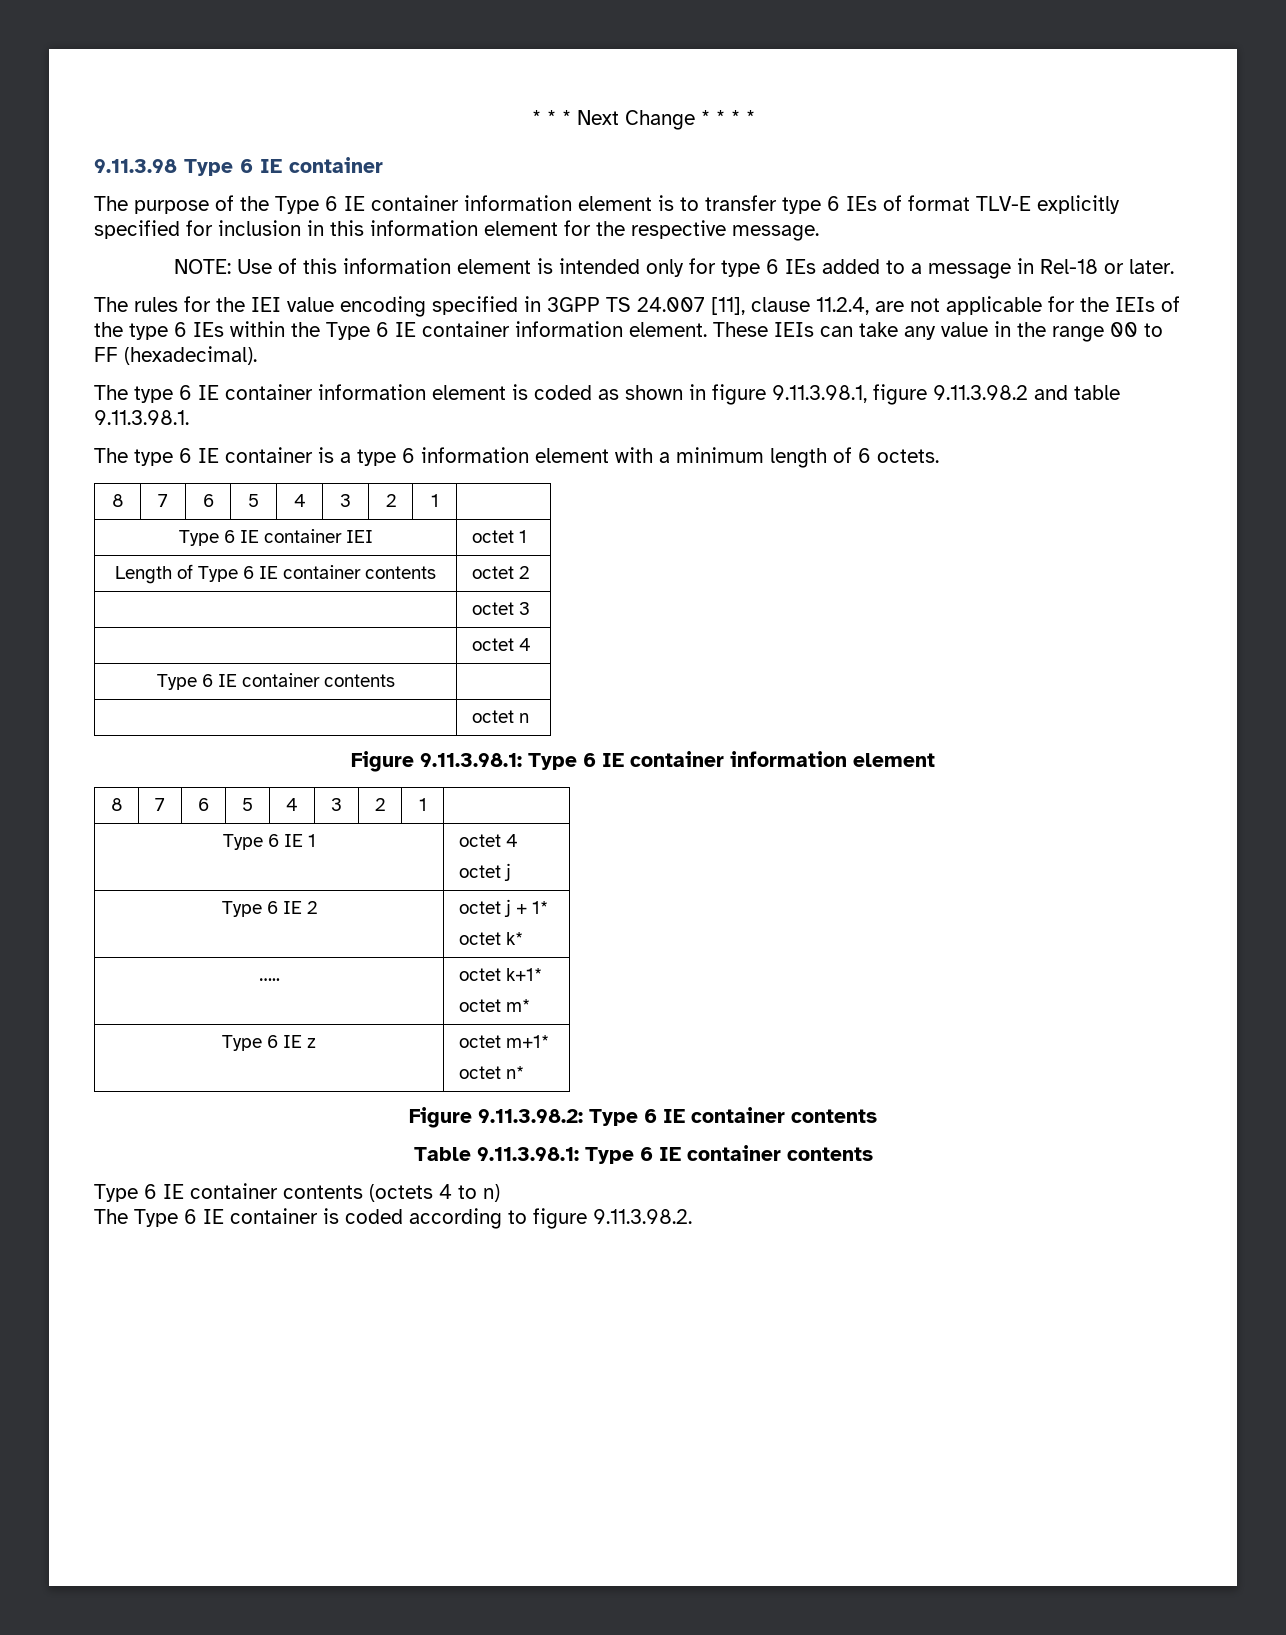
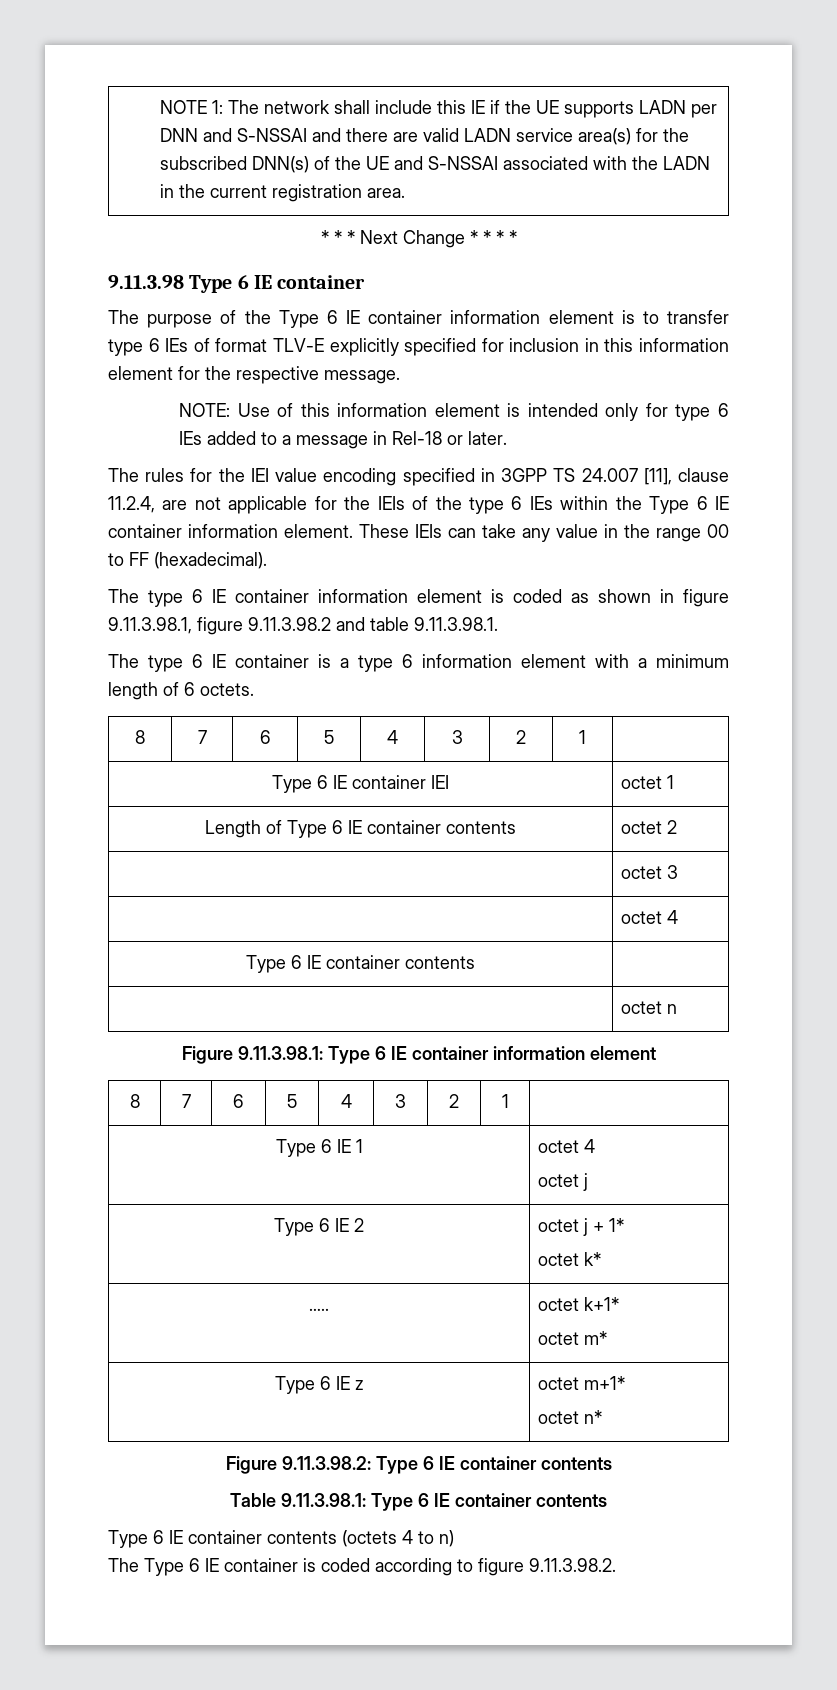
+ NOTE 1: The network shall include this IE if the UE supports LADN per DNN and S-NSSAI and there are valid LADN service area(s) for the subscribed DNN(s) of the UE and S-NSSAI associated with the LADN in the current registration area.

